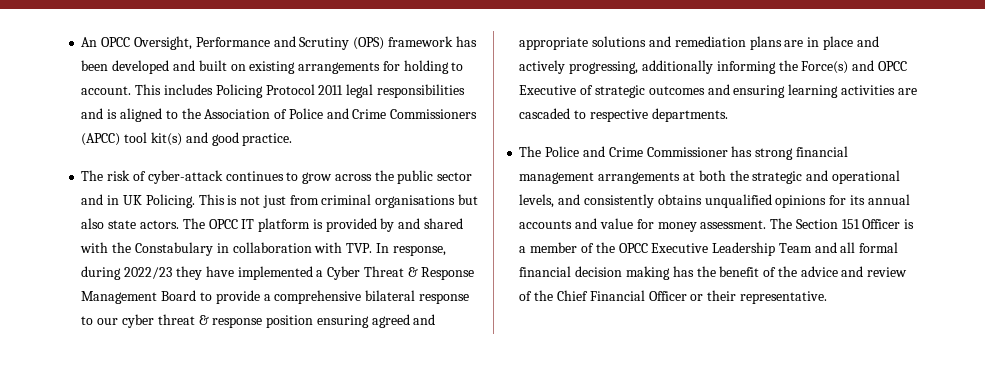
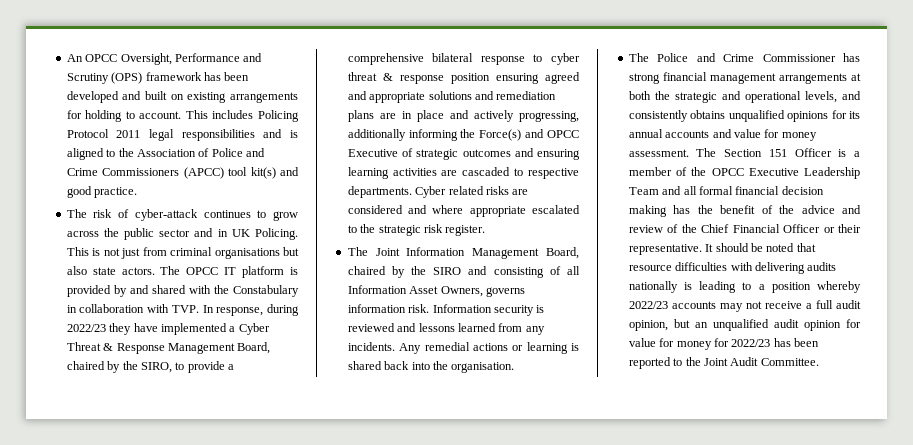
- The OPCC IT platform is provided by and shared with the Constabulary in collaboration with TVP. In response, during 2022/23 they have implemented a Cyber Threat & Response Management Board to provide a comprehensive bilateral response to our cyber threat & response position ensuring agreed and appropriate solutions and remediation plans are in place and actively progressing, additionally informing the Force(s) and OPCC Executive of strategic outcomes and ensuring learning activities are cascaded to respective departments.
+ The OPCC IT platform is provided by and shared with the Constabulary in collaboration with TVP. In response, during 2022/23 they have implemented a Cyber Threat & Response Management Board, chaired by the SIRO, to provide a comprehensive bilateral response to cyber threat & response position ensuring agreed and appropriate solutions and remediation plans are in place and actively progressing, additionally informing the Force(s) and OPCC Executive of strategic outcomes and ensuring learning activities are cascaded to respective departments. Cyber related risks are considered and where appropriate escalated to the strategic risk register.
+ The Joint Information Management Board, chaired by the SIRO and consisting of all Information Asset Owners, governs information risk. Information security is reviewed and lessons learned from any incidents. Any remedial actions or learning is shared back into the organisation.
+ It should be noted that resource difficulties with delivering audits nationally is leading to a position whereby 2022/23 accounts may not receive a full audit opinion, but an unqualified audit opinion for value for money for 2022/23 has been reported to the Joint Audit Committee.

